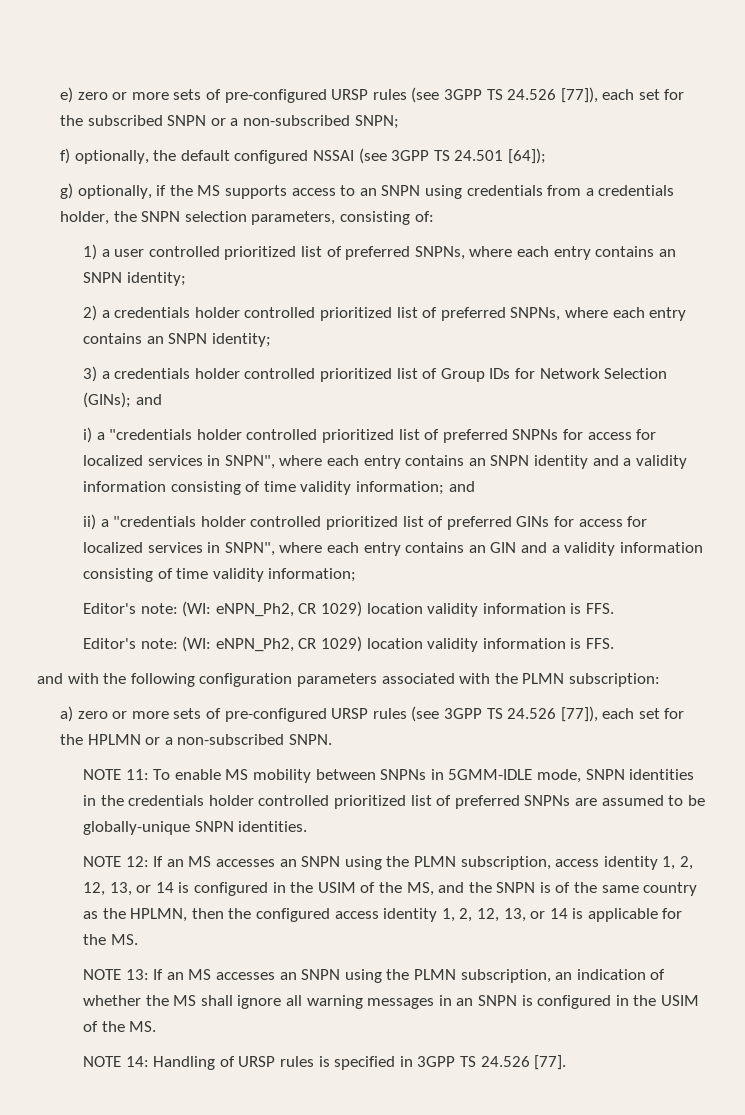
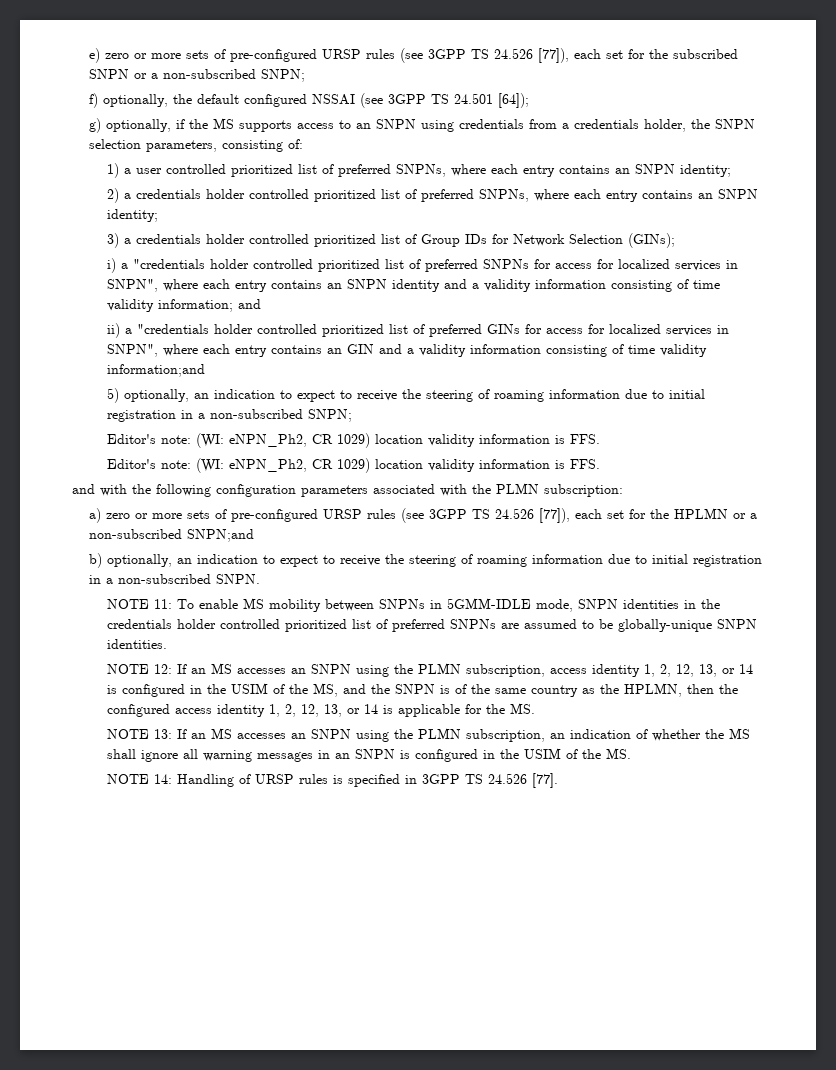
- 3) a credentials holder controlled prioritized list of Group IDs for Network Selection (GINs); and
+ 3) a credentials holder controlled prioritized list of Group IDs for Network Selection (GINs);
- ii) a "credentials holder controlled prioritized list of preferred GINs for access for localized services in SNPN", where each entry contains an GIN and a validity information consisting of time validity information;
+ ii) a "credentials holder controlled prioritized list of preferred GINs for access for localized services in SNPN", where each entry contains an GIN and a validity information consisting of time validity information;and
+ 5) optionally, an indication to expect to receive the steering of roaming information due to initial registration in a non-subscribed SNPN;
- a) zero or more sets of pre-configured URSP rules (see 3GPP TS 24.526 [77]), each set for the HPLMN or a non-subscribed SNPN.
+ a) zero or more sets of pre-configured URSP rules (see 3GPP TS 24.526 [77]), each set for the HPLMN or a non-subscribed SNPN;and
+ b) optionally, an indication to expect to receive the steering of roaming information due to initial registration in a non-subscribed SNPN.

